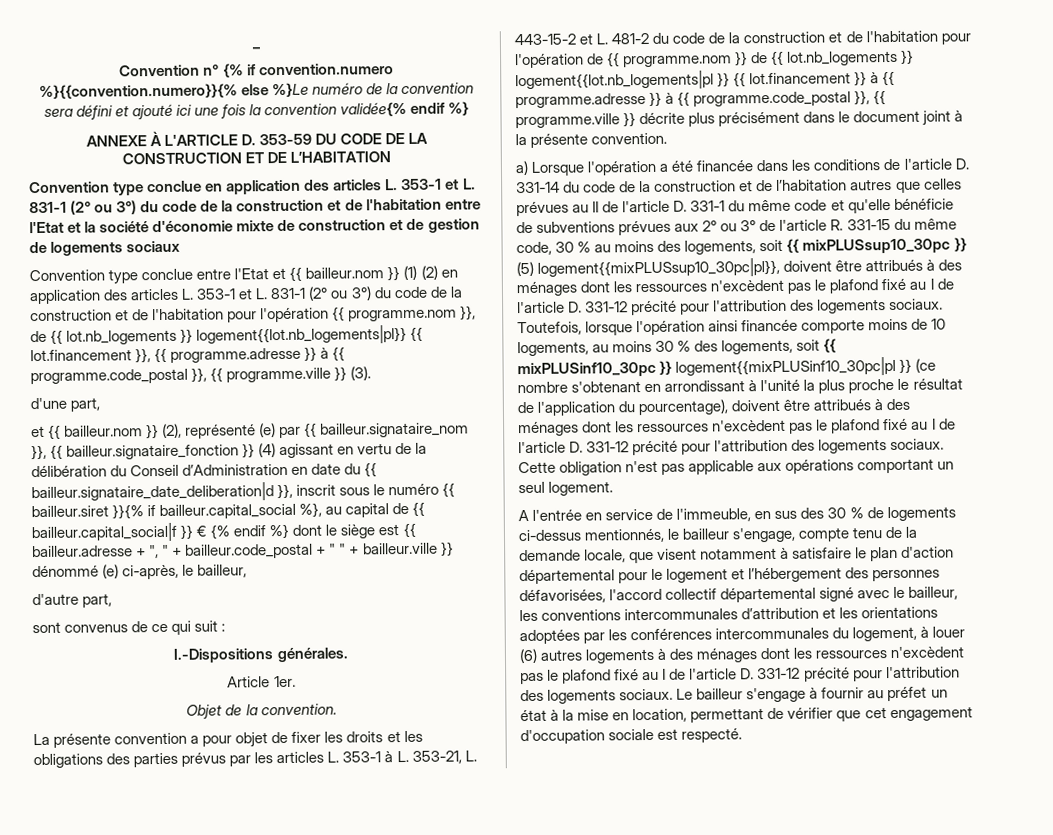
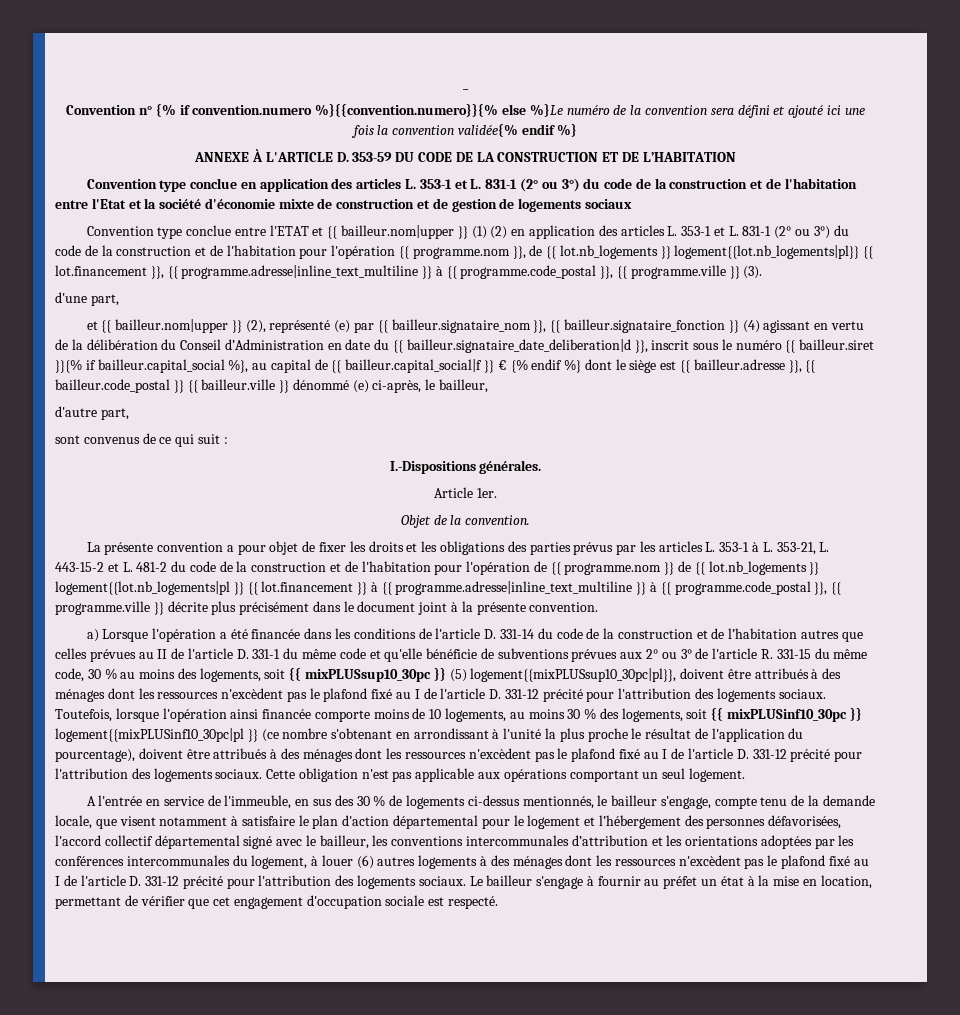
- Convention type conclue entre l'Etat et {{ bailleur.nom }} (1) (2) en application des articles L. 353-1 et L. 831-1 (2° ou 3°) du code de la construction et de l'habitation pour l'opération {{ programme.nom }}, de {{ lot.nb_logements }} logement{{lot.nb_logements|pl}} {{ lot.financement }}, {{ programme.adresse }} à {{ programme.code_postal }}, {{ programme.ville }} (3).
+ Convention type conclue entre l'ETAT et {{ bailleur.nom|upper }} (1) (2) en application des articles L. 353-1 et L. 831-1 (2° ou 3°) du code de la construction et de l'habitation pour l'opération {{ programme.nom }}, de {{ lot.nb_logements }} logement{{lot.nb_logements|pl}} {{ lot.financement }}, {{ programme.adresse|inline_text_multiline }} à {{ programme.code_postal }}, {{ programme.ville }} (3).
- et {{ bailleur.nom }} (2), représenté (e) par {{ bailleur.signataire_nom }}, {{ bailleur.signataire_fonction }} (4) agissant en vertu de la délibération du Conseil d’Administration en date du {{ bailleur.signataire_date_deliberation|d }}, inscrit sous le numéro {{ bailleur.siret }}{% if bailleur.capital_social %}, au capital de {{ bailleur.capital_social|f }} € {% endif %} dont le siège est {{ bailleur.adresse + ", " + bailleur.code_postal + " " + bailleur.ville }} dénommé (e) ci-après, le bailleur,
+ et {{ bailleur.nom|upper }} (2), représenté (e) par {{ bailleur.signataire_nom }}, {{ bailleur.signataire_fonction }} (4) agissant en vertu de la délibération du Conseil d’Administration en date du {{ bailleur.signataire_date_deliberation|d }}, inscrit sous le numéro {{ bailleur.siret }}{% if bailleur.capital_social %}, au capital de {{ bailleur.capital_social|f }} € {% endif %} dont le siège est {{ bailleur.adresse }}, {{ bailleur.code_postal }} {{ bailleur.ville }} dénommé (e) ci-après, le bailleur,
- La présente convention a pour objet de fixer les droits et les obligations des parties prévus par les articles L. 353-1 à L. 353-21, L. 443-15-2 et L. 481-2 du code de la construction et de l'habitation pour l'opération de {{ programme.nom }} de {{ lot.nb_logements }} logement{{lot.nb_logements|pl }} {{ lot.financement }} à {{ programme.adresse }} à {{ programme.code_postal }}, {{ programme.ville }} décrite plus précisément dans le document joint à la présente convention.
+ La présente convention a pour objet de fixer les droits et les obligations des parties prévus par les articles L. 353-1 à L. 353-21, L. 443-15-2 et L. 481-2 du code de la construction et de l'habitation pour l'opération de {{ programme.nom }} de {{ lot.nb_logements }} logement{{lot.nb_logements|pl }} {{ lot.financement }} à {{ programme.adresse|inline_text_multiline }} à {{ programme.code_postal }}, {{ programme.ville }} décrite plus précisément dans le document joint à la présente convention.

